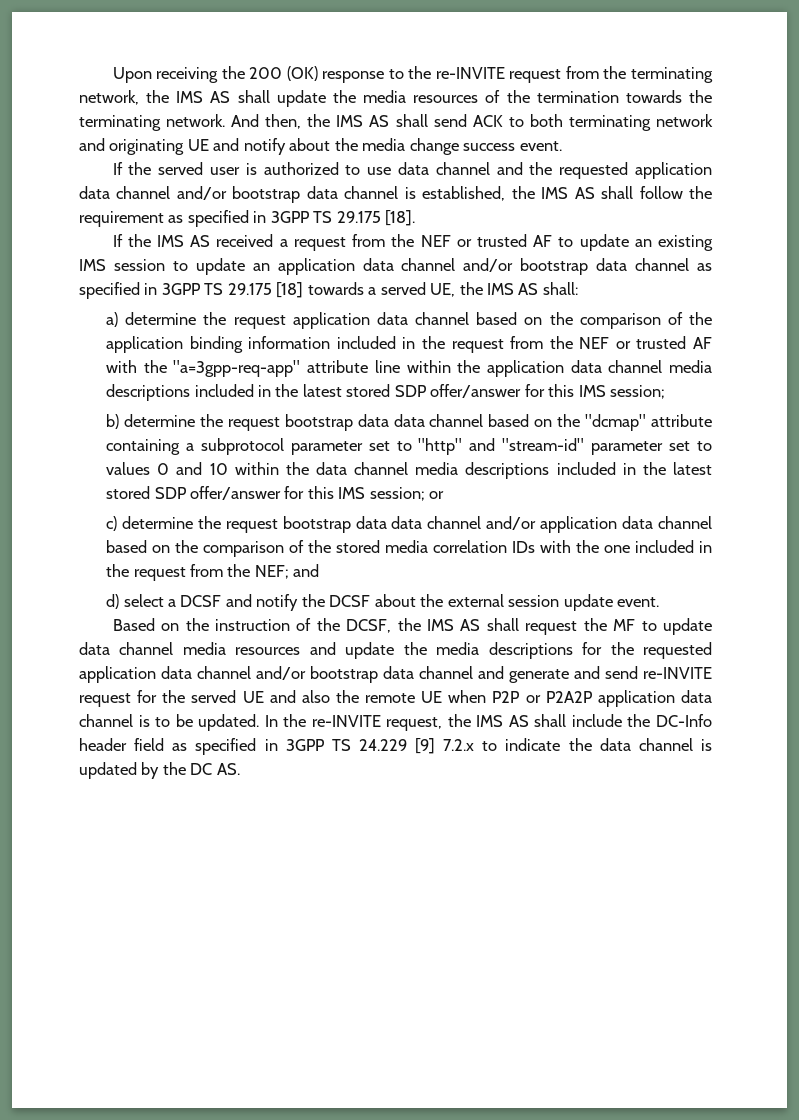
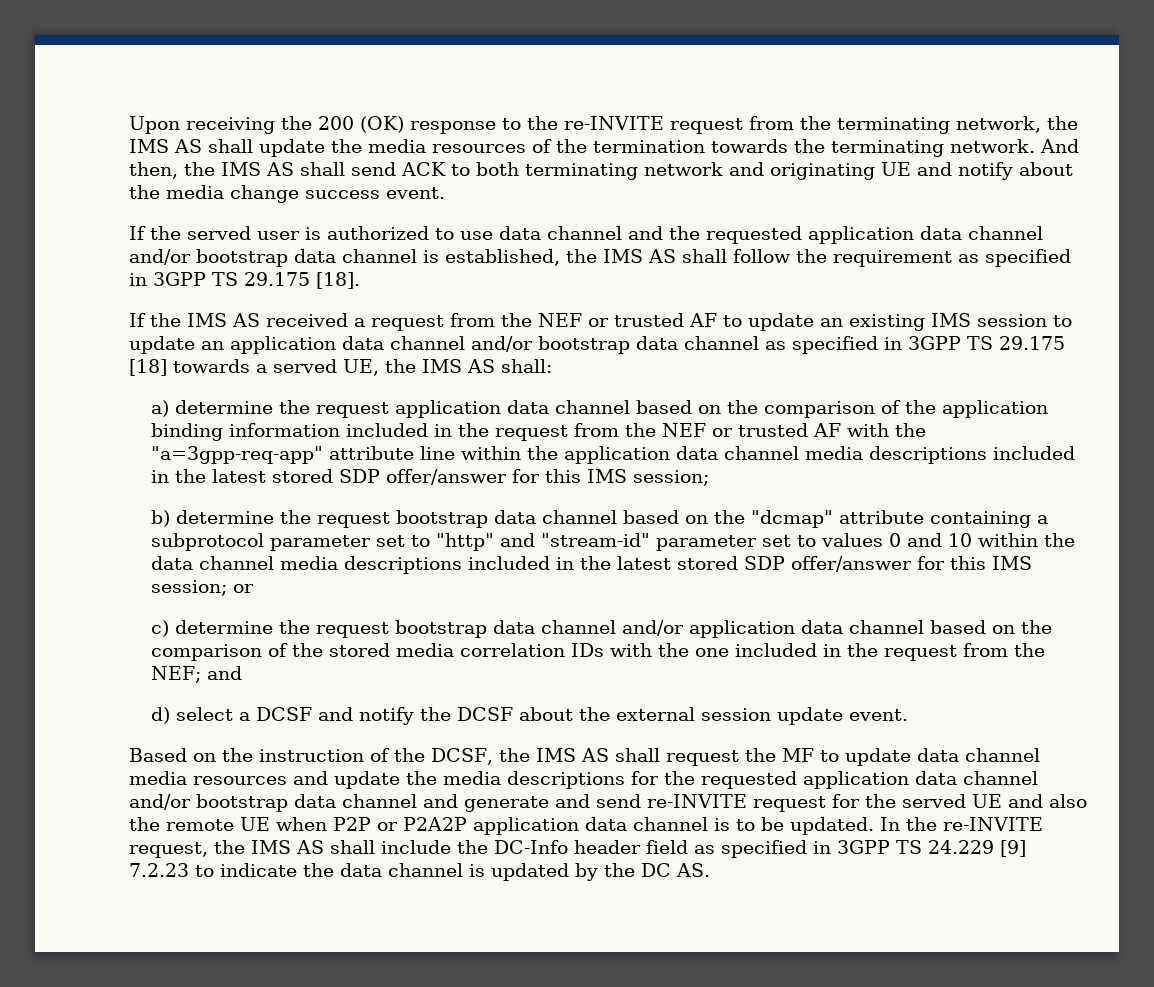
- b) determine the request bootstrap data data channel based on the "dcmap" attribute containing a subprotocol parameter set to "http" and "stream-id" parameter set to values 0 and 10 within the data channel media descriptions included in the latest stored SDP offer/answer for this IMS session; or
+ b) determine the request bootstrap data channel based on the "dcmap" attribute containing a subprotocol parameter set to "http" and "stream-id" parameter set to values 0 and 10 within the data channel media descriptions included in the latest stored SDP offer/answer for this IMS session; or
- c) determine the request bootstrap data data channel and/or application data channel based on the comparison of the stored media correlation IDs with the one included in the request from the NEF; and
+ c) determine the request bootstrap data channel and/or application data channel based on the comparison of the stored media correlation IDs with the one included in the request from the NEF; and
- In the re-INVITE request, the IMS AS shall include the DC-Info header field as specified in 3GPP TS 24.229 [9] 7.2.x to indicate the data channel is updated by the DC AS.
+ In the re-INVITE request, the IMS AS shall include the DC-Info header field as specified in 3GPP TS 24.229 [9] 7.2.23 to indicate the data channel is updated by the DC AS.

